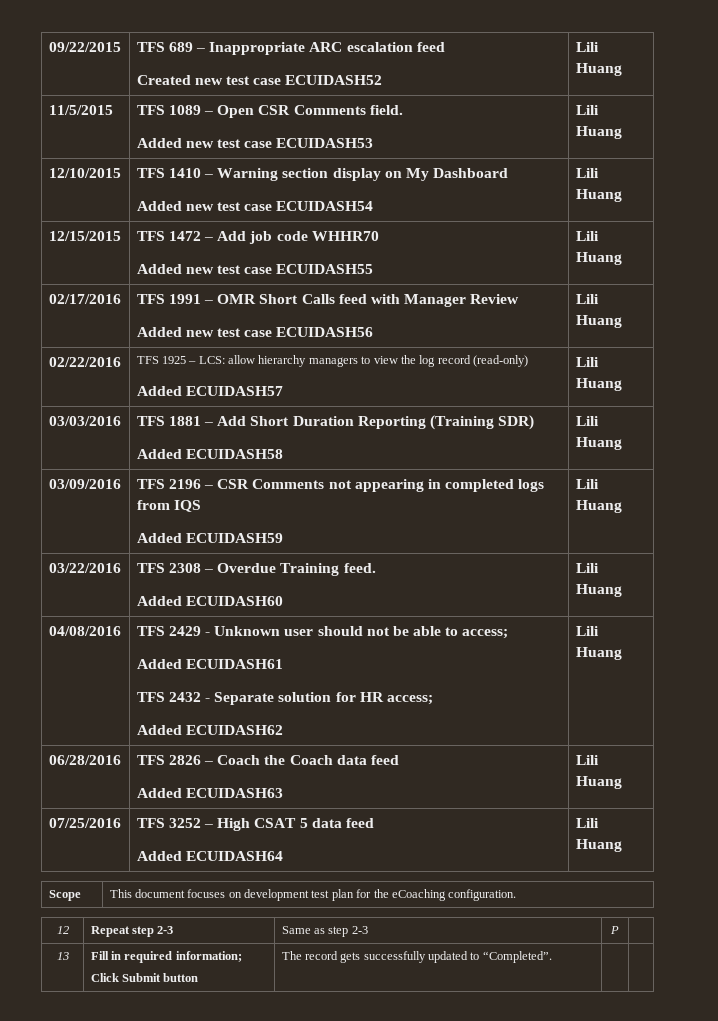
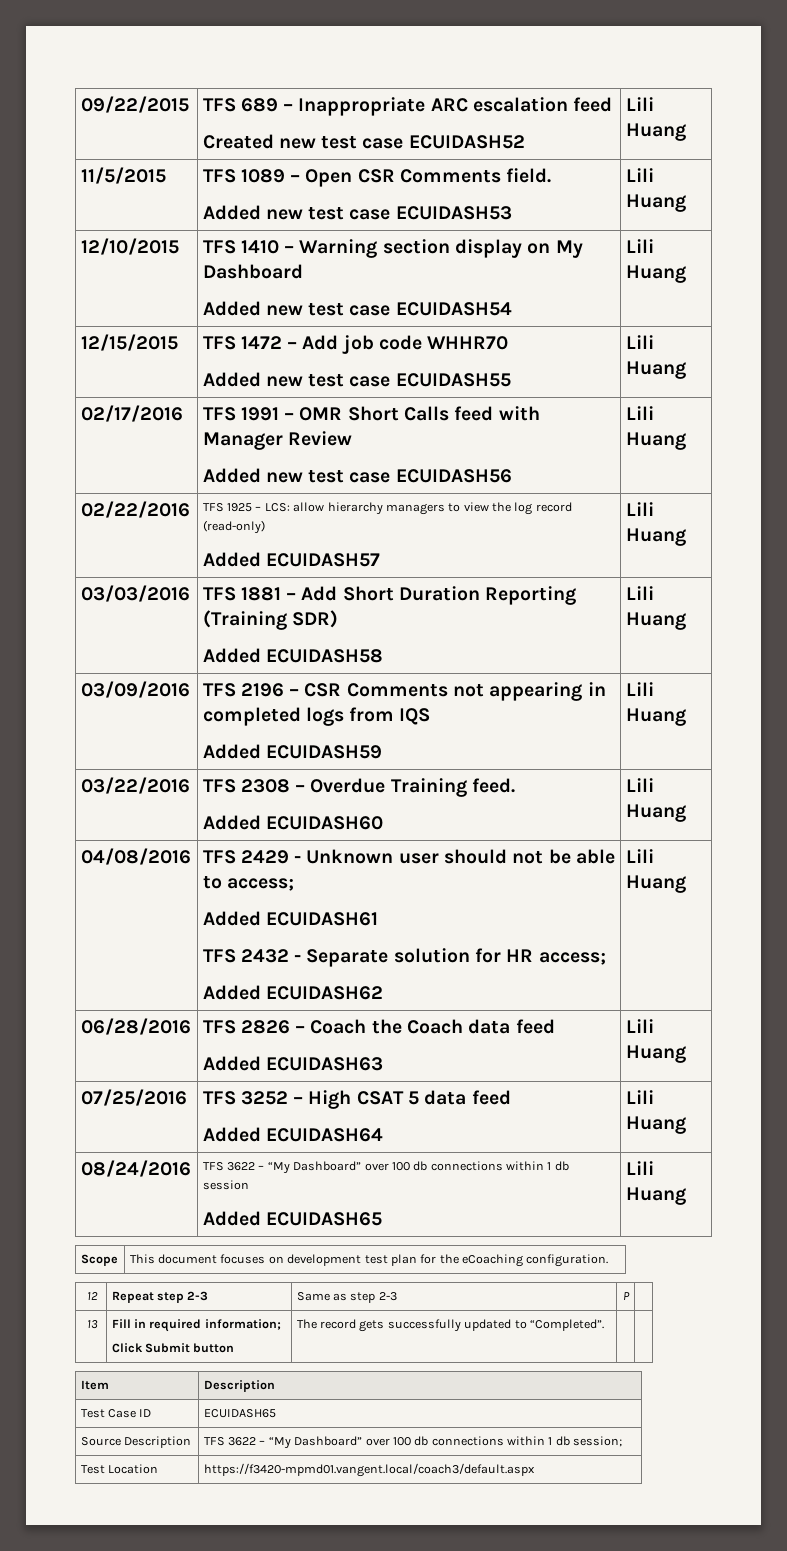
+ 08/24/2016 | TFS 3622 – “My Dashboard” over 100 db connections within 1 db session
+ Added ECUIDASH65 | Lili Huang
+ Item | Description
+ Test Case ID | ECUIDASH65
+ Source Description | TFS 3622 – “My Dashboard” over 100 db connections within 1 db session;
+ Test Location | https://f3420-mpmd01.vangent.local/coach3/default.aspx

